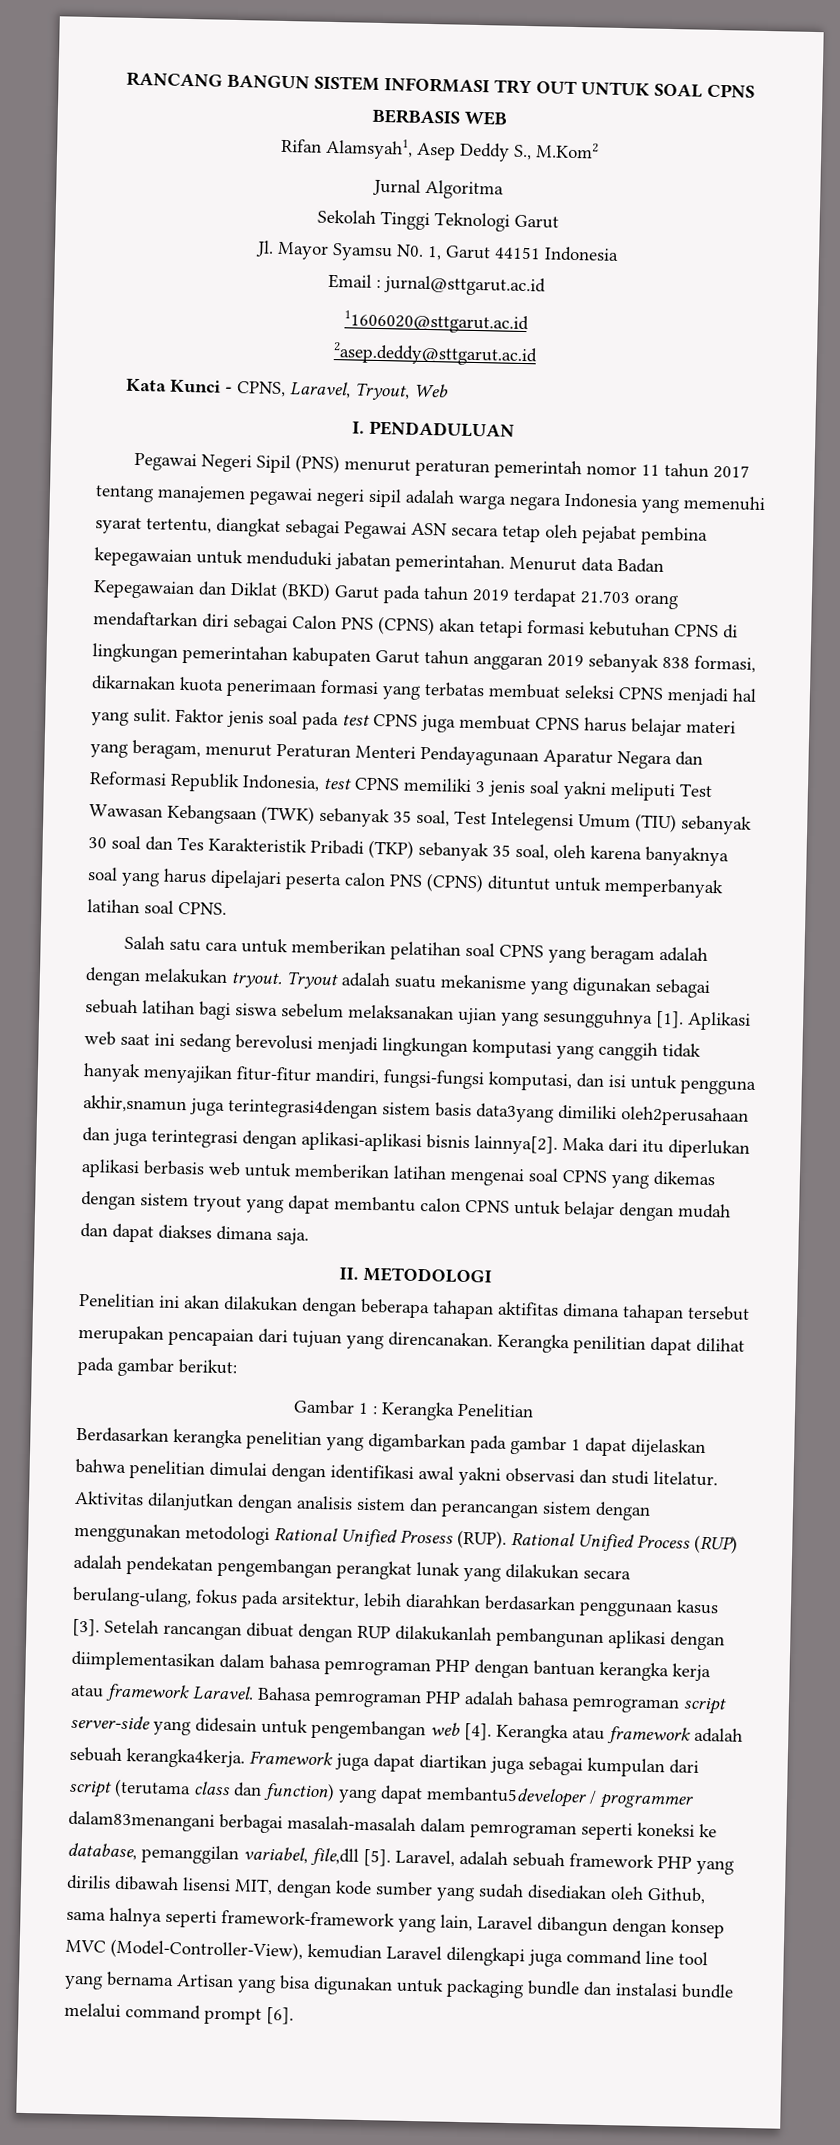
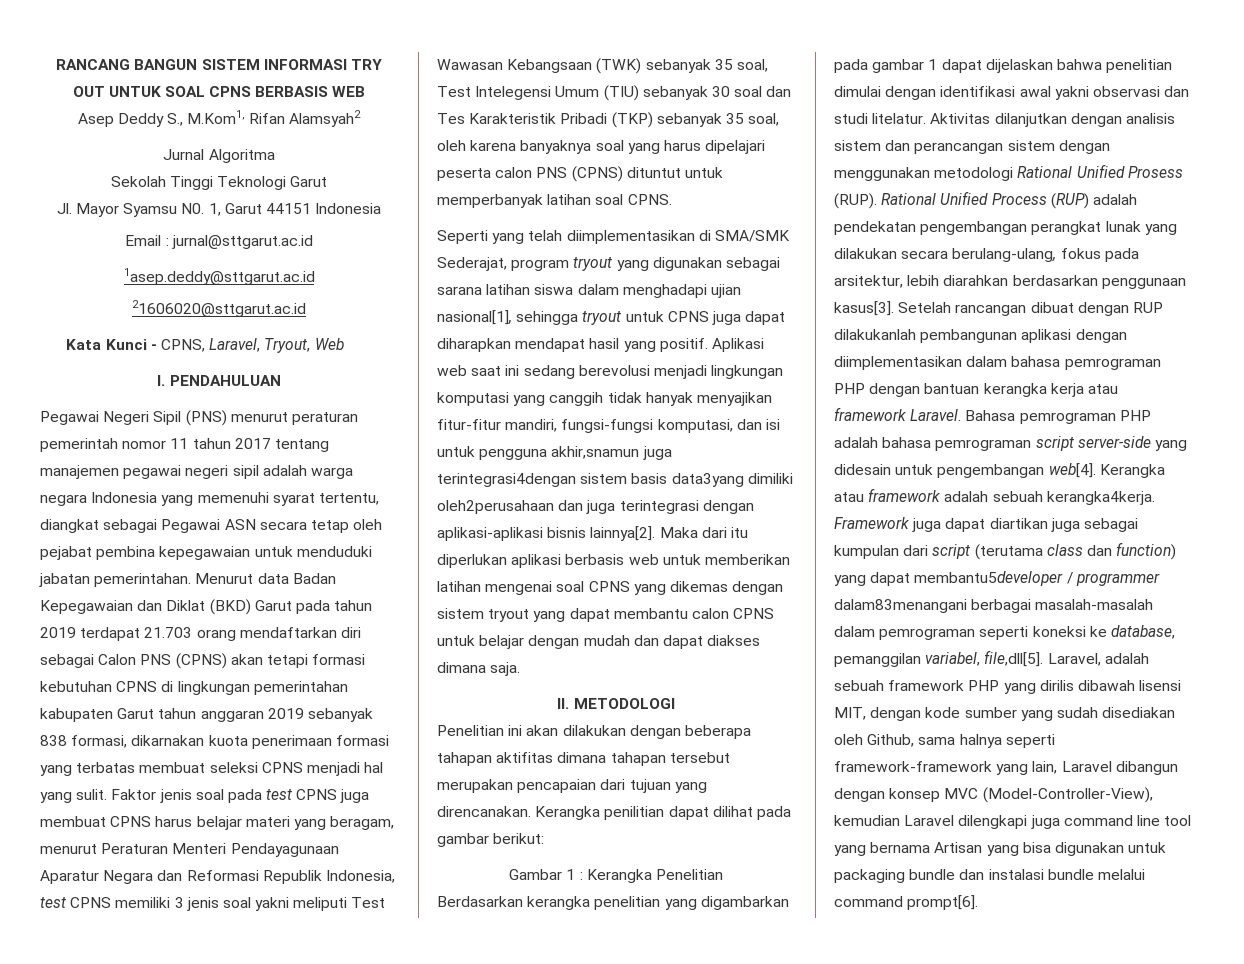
- Rifan Alamsyah1, Asep Deddy S., M.Kom2
+ Asep Deddy S., M.Kom1, Rifan Alamsyah2
- 11606020@sttgarut.ac.id
- 2asep.deddy@sttgarut.ac.id
+ 1asep.deddy@sttgarut.ac.id
+ 21606020@sttgarut.ac.id
- I. PENDADULUAN
+ I. PENDAHULUAN
- Salah satu cara untuk memberikan pelatihan soal CPNS yang beragam adalah dengan melakukan tryout. Tryout adalah suatu mekanisme yang digunakan sebagai sebuah latihan bagi siswa sebelum melaksanakan ujian yang sesungguhnya [1].
+ Seperti yang telah diimplementasikan di SMA/SMK Sederajat, program tryout yang digunakan sebagai sarana latihan siswa dalam menghadapi ujian nasional[1], sehingga tryout untuk CPNS juga dapat diharapkan mendapat hasil yang positif.
- Rational Unified Process (RUP) adalah pendekatan pengembangan perangkat lunak yang dilakukan secara berulang-ulang, fokus pada arsitektur, lebih diarahkan berdasarkan penggunaan kasus [3].
+ Rational Unified Process (RUP) adalah pendekatan pengembangan perangkat lunak yang dilakukan secara berulang-ulang, fokus pada arsitektur, lebih diarahkan berdasarkan penggunaan kasus[3].
- Bahasa pemrograman PHP adalah bahasa pemrograman script server-side yang didesain untuk pengembangan web [4].
+ Bahasa pemrograman PHP adalah bahasa pemrograman script server-side yang didesain untuk pengembangan web[4].
- Framework juga dapat diartikan juga sebagai kumpulan dari script (terutama class dan function) yang dapat membantu5developer / programmer dalam83menangani berbagai masalah-masalah dalam pemrograman seperti koneksi ke database, pemanggilan variabel, file,dll [5].
+ Framework juga dapat diartikan juga sebagai kumpulan dari script (terutama class dan function) yang dapat membantu5developer / programmer dalam83menangani berbagai masalah-masalah dalam pemrograman seperti koneksi ke database, pemanggilan variabel, file,dll[5].
- Laravel, adalah sebuah framework PHP yang dirilis dibawah lisensi MIT, dengan kode sumber yang sudah disediakan oleh Github, sama halnya seperti framework-framework yang lain, Laravel dibangun dengan konsep MVC (Model-Controller-View), kemudian Laravel dilengkapi juga command line tool yang bernama Artisan yang bisa digunakan untuk packaging bundle dan instalasi bundle melalui command prompt [6].
+ Laravel, adalah sebuah framework PHP yang dirilis dibawah lisensi MIT, dengan kode sumber yang sudah disediakan oleh Github, sama halnya seperti framework-framework yang lain, Laravel dibangun dengan konsep MVC (Model-Controller-View), kemudian Laravel dilengkapi juga command line tool yang bernama Artisan yang bisa digunakan untuk packaging bundle dan instalasi bundle melalui command prompt[6].

